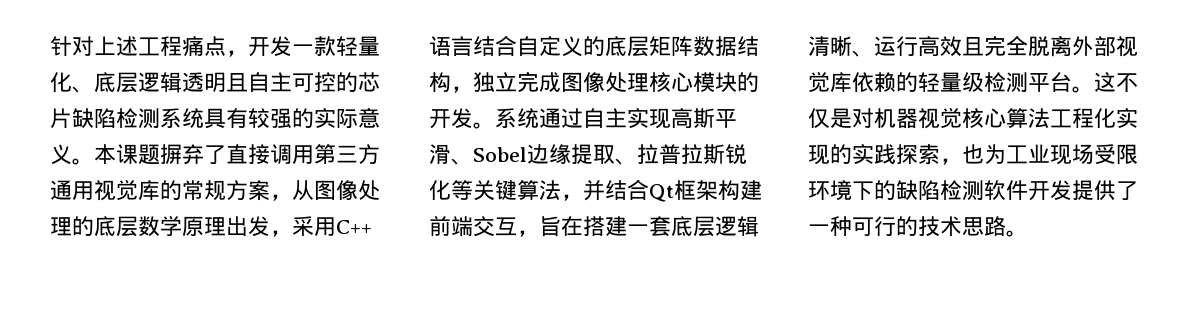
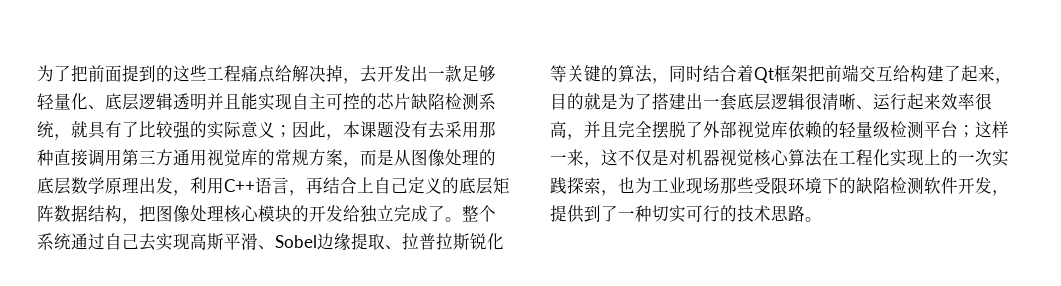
- 针对上述工程痛点，开发一款轻量化、底层逻辑透明且自主可控的芯片缺陷检测系统具有较强的实际意义。本课题摒弃了直接调用第三方通用视觉库的常规方案，从图像处理的底层数学原理出发，采用C++语言结合自定义的底层矩阵数据结构，独立完成图像处理核心模块的开发。系统通过自主实现高斯平滑、Sobel边缘提取、拉普拉斯锐化等关键算法，并结合Qt框架构建前端交互，旨在搭建一套底层逻辑清晰、运行高效且完全脱离外部视觉库依赖的轻量级检测平台。这不仅是对机器视觉核心算法工程化实现的实践探索，也为工业现场受限环境下的缺陷检测软件开发提供了一种可行的技术思路。
+ 为了把前面提到的这些工程痛点给解决掉，去开发出一款足够轻量化、底层逻辑透明并且能实现自主可控的芯片缺陷检测系统，就具有了比较强的实际意义；因此，本课题没有去采用那种直接调用第三方通用视觉库的常规方案，而是从图像处理的底层数学原理出发，利用C++语言，再结合上自己定义的底层矩阵数据结构，把图像处理核心模块的开发给独立完成了。整个系统通过自己去实现高斯平滑、Sobel边缘提取、拉普拉斯锐化等关键的算法，同时结合着Qt框架把前端交互给构建了起来，目的就是为了搭建出一套底层逻辑很清晰、运行起来效率很高，并且完全摆脱了外部视觉库依赖的轻量级检测平台；这样一来，这不仅是对机器视觉核心算法在工程化实现上的一次实践探索，也为工业现场那些受限环境下的缺陷检测软件开发，提供到了一种切实可行的技术思路。

